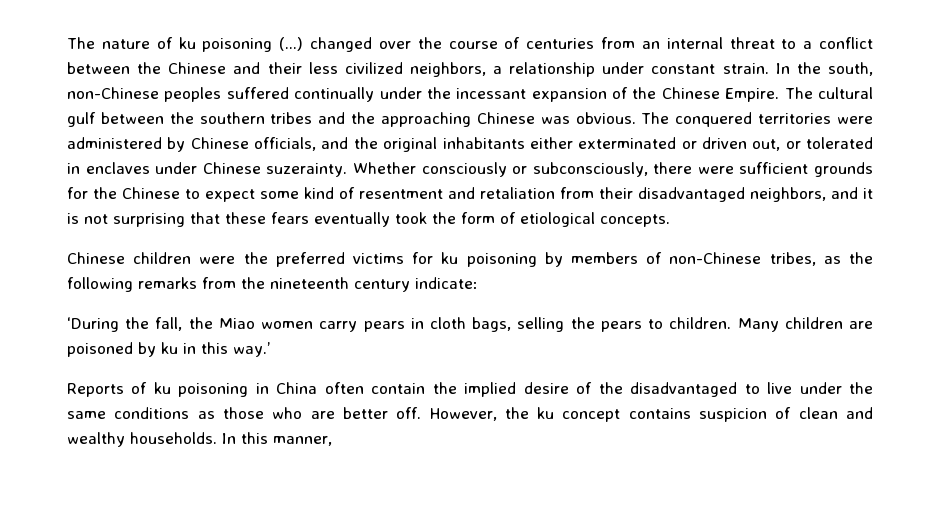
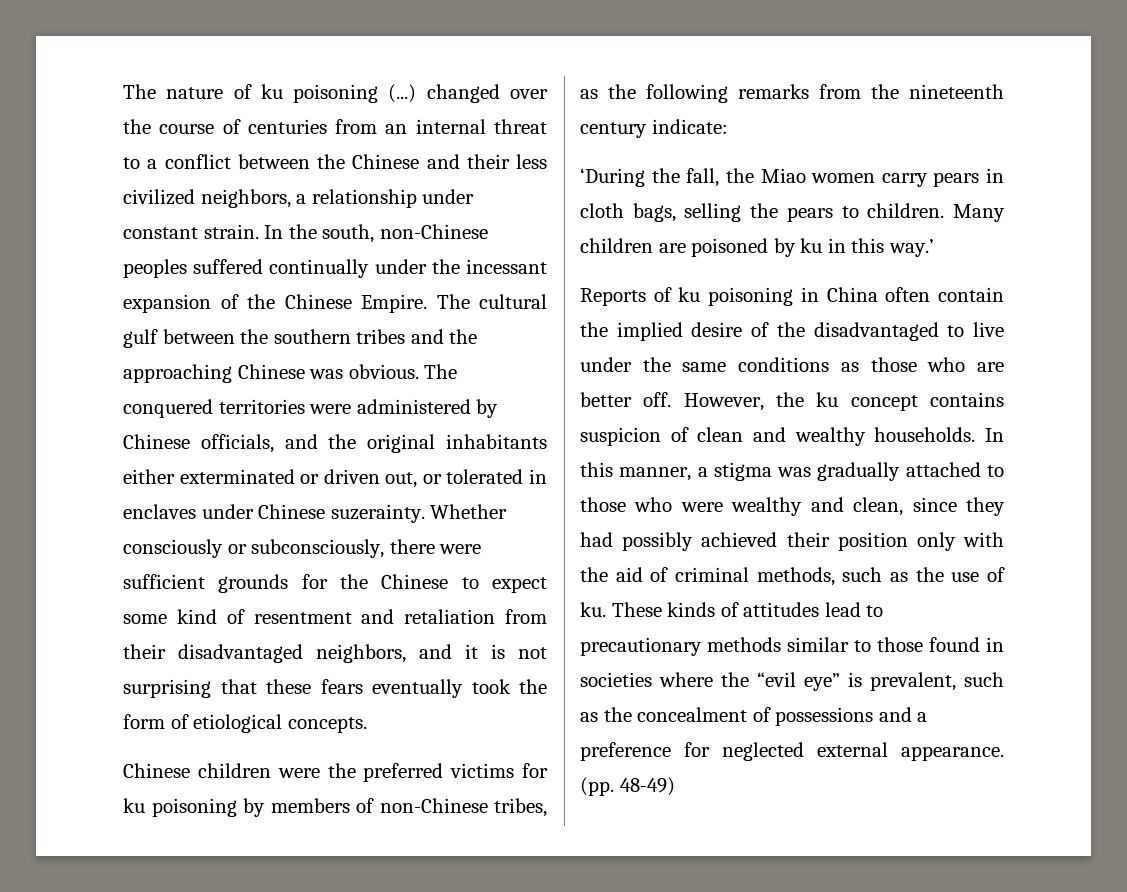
- In this manner,
+ In this manner, a stigma was gradually attached to those who were wealthy and clean, since they had possibly achieved their position only with the aid of criminal methods, such as the use of ku. These kinds of attitudes lead to precautionary methods similar to those found in societies where the “evil eye” is prevalent, such as the concealment of possessions and a preference for neglected external appearance. (pp. 48-49)

